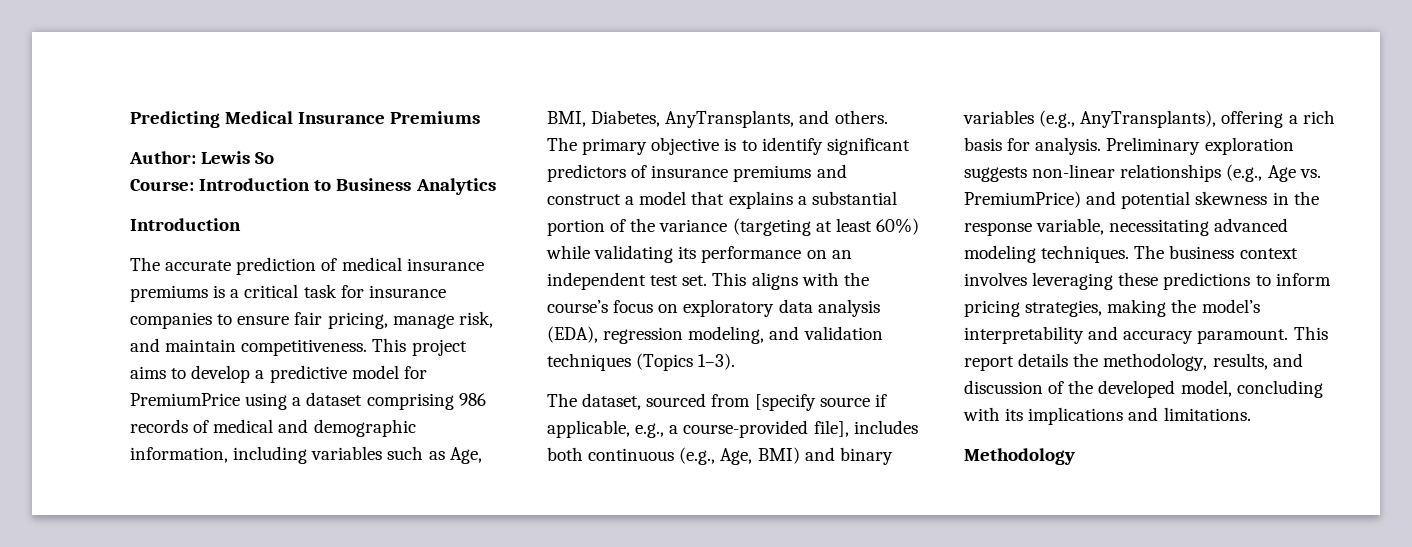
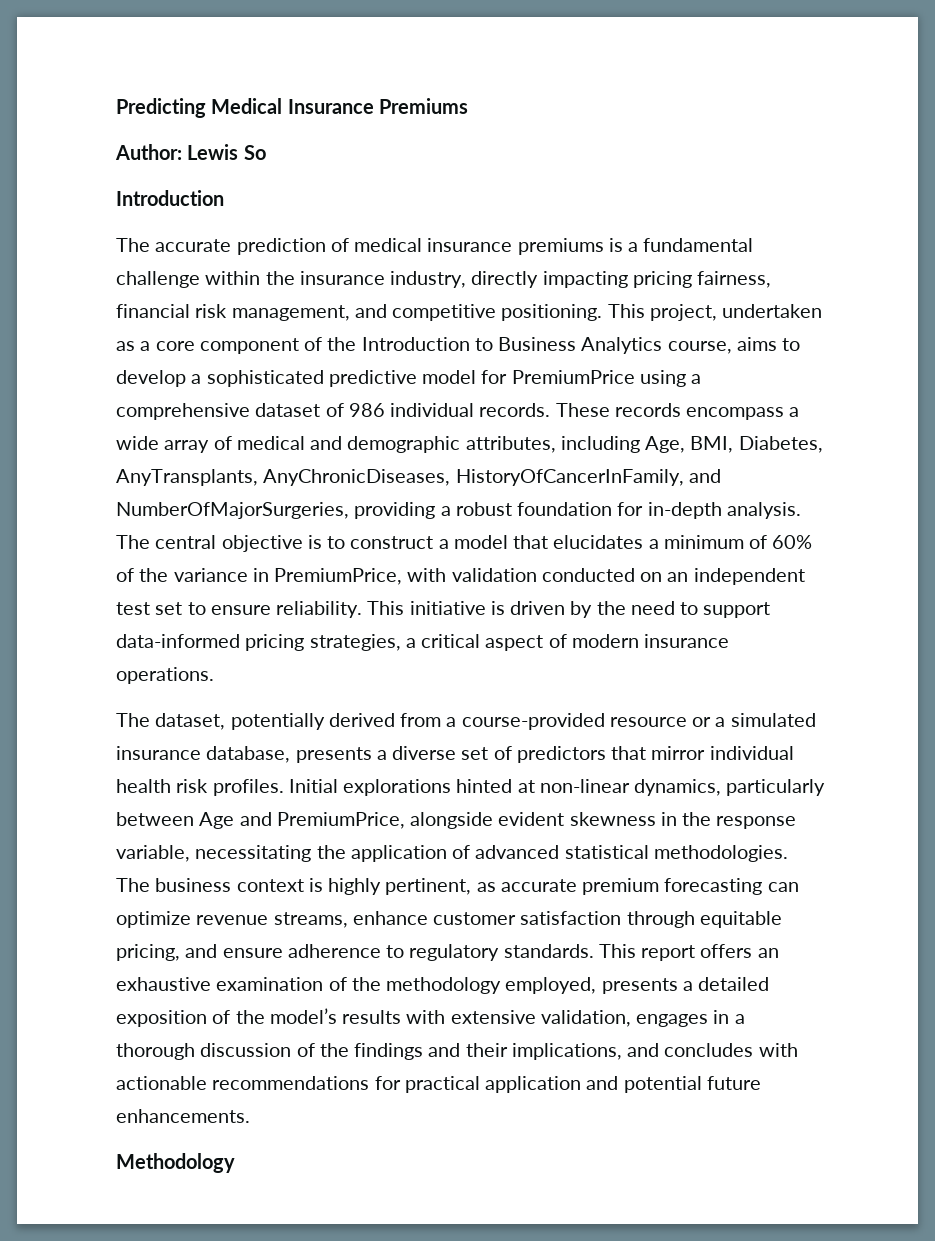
- Course: Introduction to Business Analytics
- The accurate prediction of medical insurance premiums is a critical task for insurance companies to ensure fair pricing, manage risk, and maintain competitiveness. This project aims to develop a predictive model for PremiumPrice using a dataset comprising 986 records of medical and demographic information, including variables such as Age, BMI, Diabetes, AnyTransplants, and others. The primary objective is to identify significant predictors of insurance premiums and construct a model that explains a substantial portion of the variance (targeting at least 60%) while validating its performance on an independent test set. This aligns with the course’s focus on exploratory data analysis (EDA), regression modeling, and validation techniques (Topics 1–3).
- The dataset, sourced from [specify source if applicable, e.g., a course-provided file], includes both continuous (e.g., Age, BMI) and binary variables (e.g., AnyTransplants), offering a rich basis for analysis. Preliminary exploration suggests non-linear relationships (e.g., Age vs. PremiumPrice) and potential skewness in the response variable, necessitating advanced modeling techniques. The business context involves leveraging these predictions to inform pricing strategies, making the model’s interpretability and accuracy paramount. This report details the methodology, results, and discussion of the developed model, concluding with its implications and limitations.
+ The accurate prediction of medical insurance premiums is a fundamental challenge within the insurance industry, directly impacting pricing fairness, financial risk management, and competitive positioning. This project, undertaken as a core component of the Introduction to Business Analytics course, aims to develop a sophisticated predictive model for PremiumPrice using a comprehensive dataset of 986 individual records. These records encompass a wide array of medical and demographic attributes, including Age, BMI, Diabetes, AnyTransplants, AnyChronicDiseases, HistoryOfCancerInFamily, and NumberOfMajorSurgeries, providing a robust foundation for in-depth analysis. The central objective is to construct a model that elucidates a minimum of 60% of the variance in PremiumPrice, with validation conducted on an independent test set to ensure reliability. This initiative is driven by the need to support data-informed pricing strategies, a critical aspect of modern insurance operations.
+ The dataset, potentially derived from a course-provided resource or a simulated insurance database, presents a diverse set of predictors that mirror individual health risk profiles. Initial explorations hinted at non-linear dynamics, particularly between Age and PremiumPrice, alongside evident skewness in the response variable, necessitating the application of advanced statistical methodologies. The business context is highly pertinent, as accurate premium forecasting can optimize revenue streams, enhance customer satisfaction through equitable pricing, and ensure adherence to regulatory standards. This report offers an exhaustive examination of the methodology employed, presents a detailed exposition of the model’s results with extensive validation, engages in a thorough discussion of the findings and their implications, and concludes with actionable recommendations for practical application and potential future enhancements.

